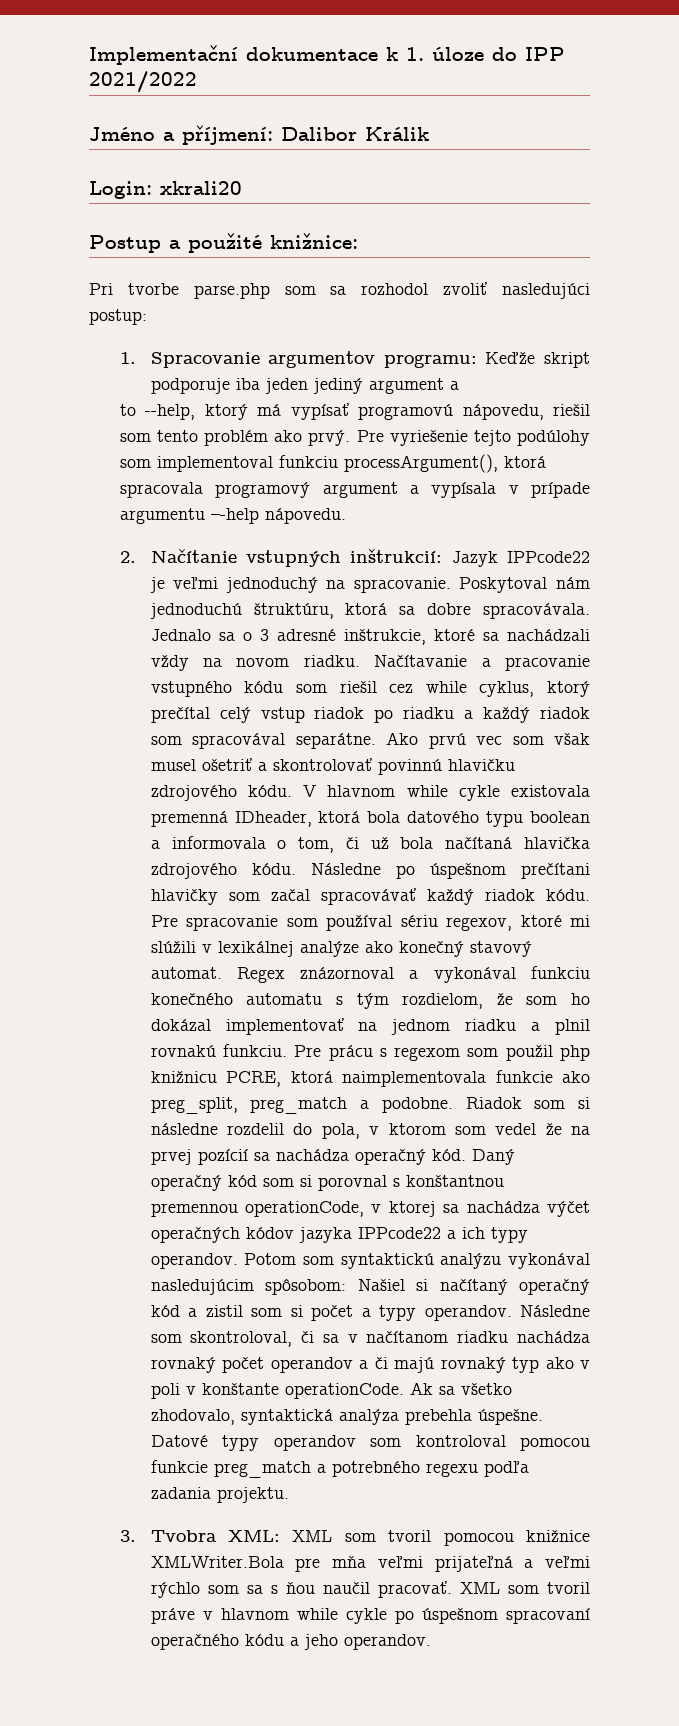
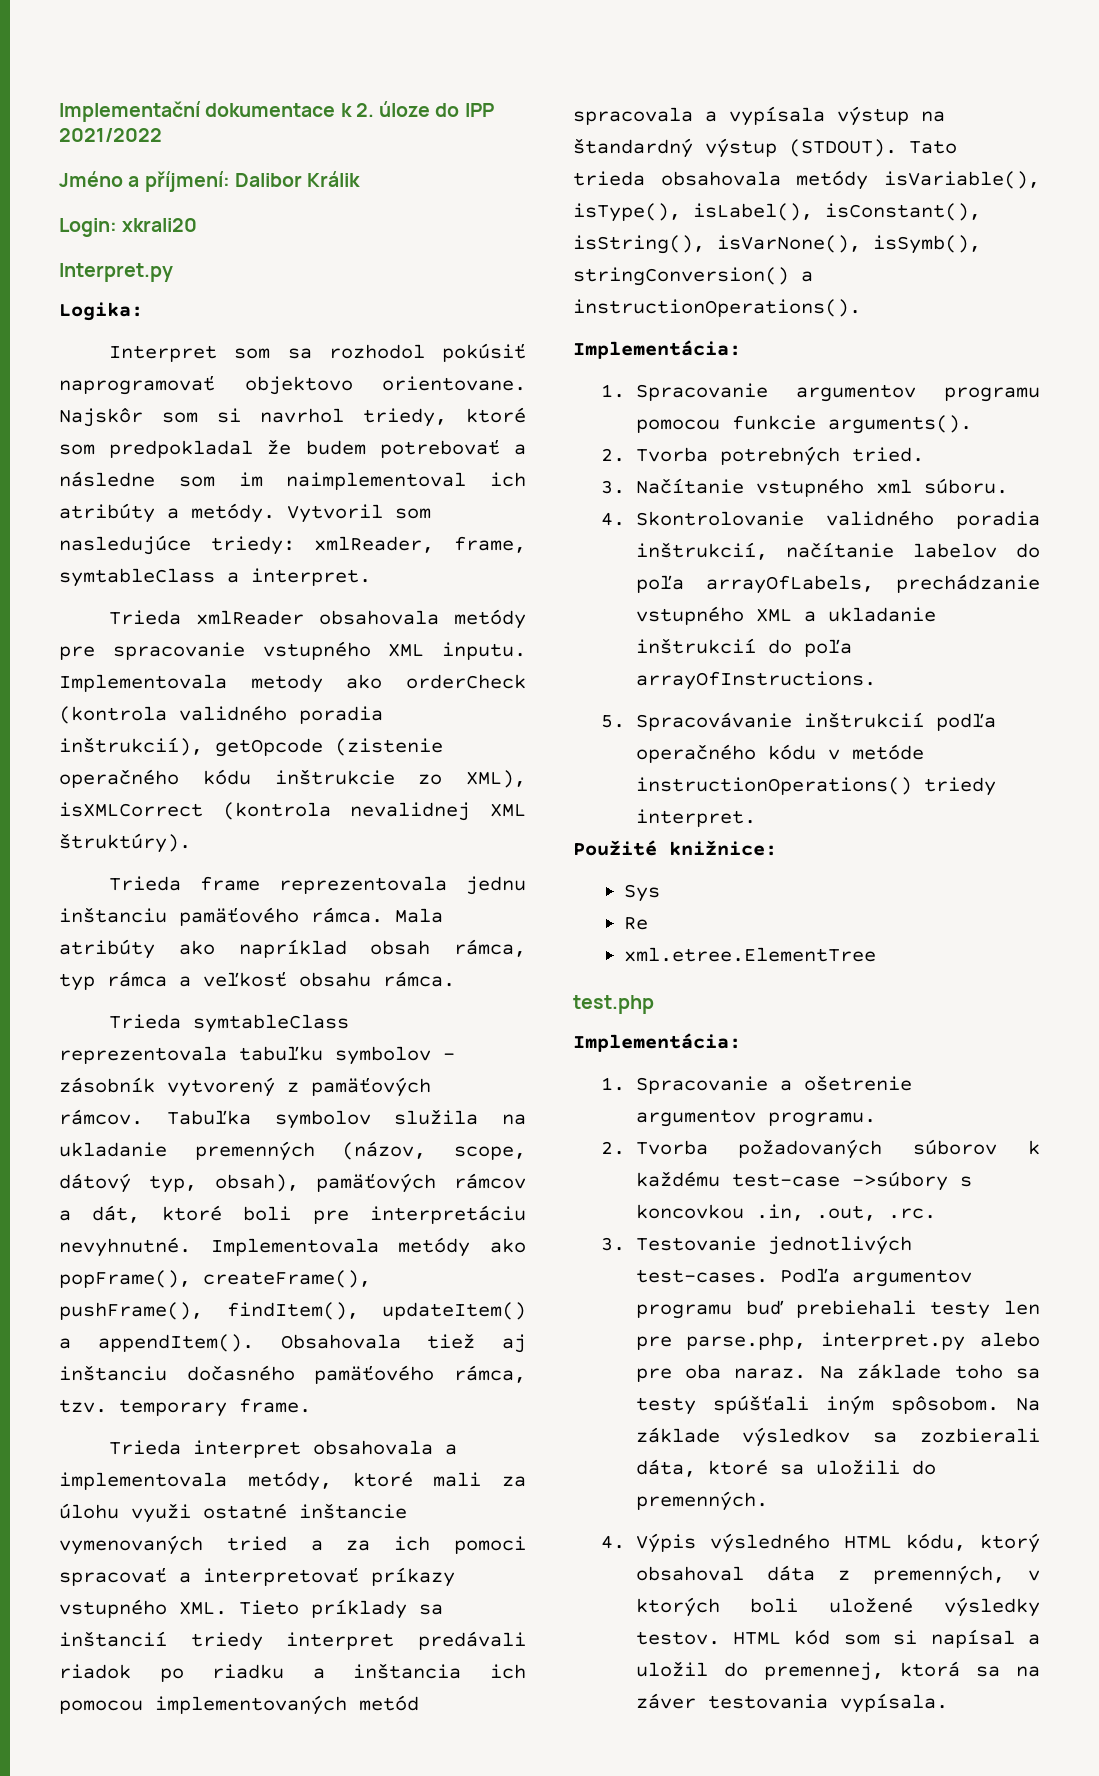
- Implementační dokumentace k 1. úloze do IPP 2021/2022
+ Implementační dokumentace k 2. úloze do IPP 2021/2022
- Postup a použité knižnice:
- Pri tvorbe parse.php som sa rozhodol zvoliť nasledujúci postup:
- 1. Spracovanie argumentov programu: Keďže skript podporuje iba jeden jediný argument a
- to --help, ktorý má vypísať programovú nápovedu, riešil som tento problém ako prvý. Pre vyriešenie tejto podúlohy som implementoval funkciu processArgument(), ktorá spracovala programový argument a vypísala v prípade argumentu –-help nápovedu.
- 2. Načítanie vstupných inštrukcií: Jazyk IPPcode22 je veľmi jednoduchý na spracovanie. Poskytoval nám jednoduchú štruktúru, ktorá sa dobre spracovávala. Jednalo sa o 3 adresné inštrukcie, ktoré sa nachádzali vždy na novom riadku. Načítavanie a pracovanie vstupného kódu som riešil cez while cyklus, ktorý prečítal celý vstup riadok po riadku a každý riadok som spracovával separátne. Ako prvú vec som však musel ošetriť a skontrolovať povinnú hlavičku zdrojového kódu. V hlavnom while cykle existovala premenná IDheader, ktorá bola datového typu boolean a informovala o tom, či už bola načítaná hlavička zdrojového kódu. Následne po úspešnom prečítani hlavičky som začal spracovávať každý riadok kódu. Pre spracovanie som používal sériu regexov, ktoré mi slúžili v lexikálnej analýze ako konečný stavový automat. Regex znázornoval a vykonával funkciu konečného automatu s tým rozdielom, že som ho dokázal implementovať na jednom riadku a plnil rovnakú funkciu. Pre prácu s regexom som použil php knižnicu PCRE, ktorá naimplementovala funkcie ako preg_split, preg_match a podobne. Riadok som si následne rozdelil do pola, v ktorom som vedel že na prvej pozícií sa nachádza operačný kód. Daný operačný kód som si porovnal s konštantnou premennou operationCode, v ktorej sa nachádza výčet operačných kódov jazyka IPPcode22 a ich typy operandov. Potom som syntaktickú analýzu vykonával nasledujúcim spôsobom: Našiel si načítaný operačný kód a zistil som si počet a typy operandov. Následne som skontroloval, či sa v načítanom riadku nachádza rovnaký počet operandov a či majú rovnaký typ ako v poli v konštante operationCode. Ak sa všetko zhodovalo, syntaktická analýza prebehla úspešne. Datové typy operandov som kontroloval pomocou funkcie preg_match a potrebného regexu podľa zadania projektu.
- 3. Tvobra XML: XML som tvoril pomocou knižnice XMLWriter.Bola pre mňa veľmi prijateľná a veľmi rýchlo som sa s ňou naučil pracovať. XML som tvoril práve v hlavnom while cykle po úspešnom spracovaní operačného kódu a jeho operandov.
+ Interpret.py
+ Logika:
+ Interpret som sa rozhodol pokúsiť naprogramovať objektovo orientovane. Najskôr som si navrhol triedy, ktoré som predpokladal že budem potrebovať a následne som im naimplementoval ich atribúty a metódy. Vytvoril som nasledujúce triedy: xmlReader, frame, symtableClass a interpret.
+ Trieda xmlReader obsahovala metódy pre spracovanie vstupného XML inputu. Implementovala metody ako orderCheck (kontrola validného poradia inštrukcií), getOpcode (zistenie operačného kódu inštrukcie zo XML), isXMLCorrect (kontrola nevalidnej XML štruktúry).
+ Trieda frame reprezentovala jednu inštanciu pamäťového rámca. Mala atribúty ako napríklad obsah rámca, typ rámca a veľkosť obsahu rámca.
+ Trieda symtableClass reprezentovala tabuľku symbolov – zásobník vytvorený z pamäťových rámcov. Tabuľka symbolov služila na ukladanie premenných (názov, scope, dátový typ, obsah), pamäťových rámcov a dát, ktoré boli pre interpretáciu nevyhnutné. Implementovala metódy ako popFrame(), createFrame(), pushFrame(), findItem(), updateItem() a appendItem(). Obsahovala tiež aj inštanciu dočasného pamäťového rámca, tzv. temporary frame.
+ Trieda interpret obsahovala a implementovala metódy, ktoré mali za úlohu využi ostatné inštancie vymenovaných tried a za ich pomoci spracovať a interpretovať príkazy vstupného XML. Tieto príklady sa inštancií triedy interpret predávali riadok po riadku a inštancia ich pomocou implementovaných metód spracovala a vypísala výstup na štandardný výstup (STDOUT). Tato trieda obsahovala metódy isVariable(), isType(), isLabel(), isConstant(), isString(), isVarNone(), isSymb(), stringConversion() a instructionOperations().
+ Implementácia:
+ 1. Spracovanie argumentov programu pomocou funkcie arguments().
+ 2. Tvorba potrebných tried.
+ 3. Načítanie vstupného xml súboru.
+ 4. Skontrolovanie validného poradia inštrukcií, načítanie labelov do poľa arrayOfLabels, prechádzanie vstupného XML a ukladanie inštrukcií do poľa arrayOfInstructions.
+ 5. Spracovávanie inštrukcií podľa operačného kódu v metóde instructionOperations() triedy interpret.
+ Použité knižnice:
+ Sys
+ Re
+ xml.etree.ElementTree
+ test.php
+ Implementácia:
+ 1. Spracovanie a ošetrenie argumentov programu.
+ 2. Tvorba požadovaných súborov k každému test-case ->súbory s koncovkou .in, .out, .rc.
+ 3. Testovanie jednotlivých test-cases. Podľa argumentov programu buď prebiehali testy len pre parse.php, interpret.py alebo pre oba naraz. Na základe toho sa testy spúšťali iným spôsobom. Na základe výsledkov sa zozbierali dáta, ktoré sa uložili do premenných.
+ 4. Výpis výsledného HTML kódu, ktorý obsahoval dáta z premenných, v ktorých boli uložené výsledky testov. HTML kód som si napísal a uložil do premennej, ktorá sa na záver testovania vypísala.

